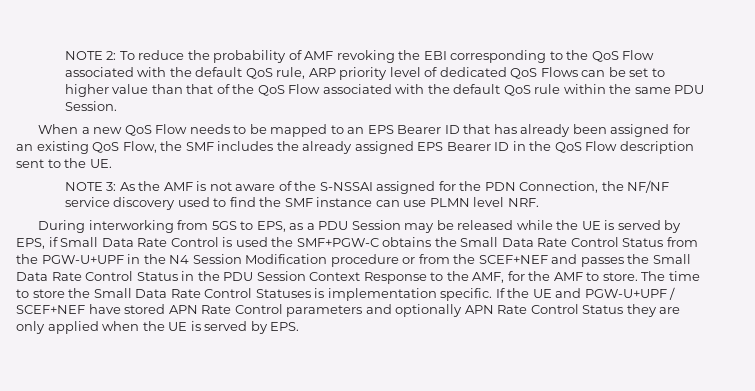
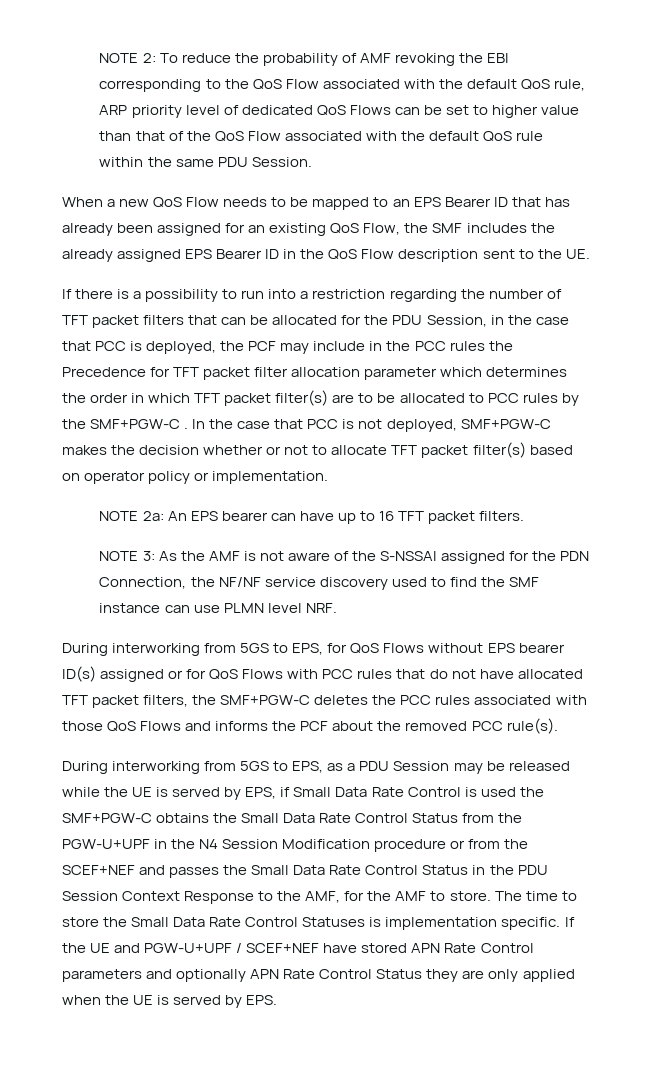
+ If there is a possibility to run into a restriction regarding the number of TFT packet filters that can be allocated for the PDU Session, in the case that PCC is deployed, the PCF may include in the PCC rules the Precedence for TFT packet filter allocation parameter which determines the order in which TFT packet filter(s) are to be allocated to PCC rules by the SMF+PGW-C . In the case that PCC is not deployed, SMF+PGW-C makes the decision whether or not to allocate TFT packet filter(s) based on operator policy or implementation.
+ NOTE 2a: An EPS bearer can have up to 16 TFT packet filters.
+ During interworking from 5GS to EPS, for QoS Flows without EPS bearer ID(s) assigned or for QoS Flows with PCC rules that do not have allocated TFT packet filters, the SMF+PGW-C deletes the PCC rules associated with those QoS Flows and informs the PCF about the removed PCC rule(s).

